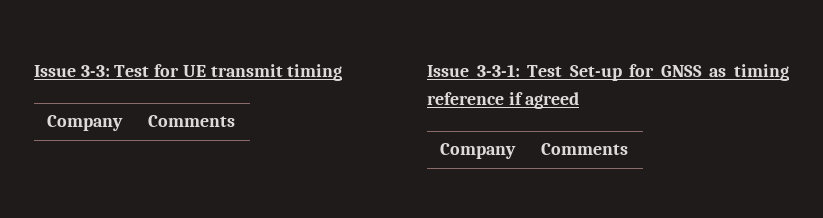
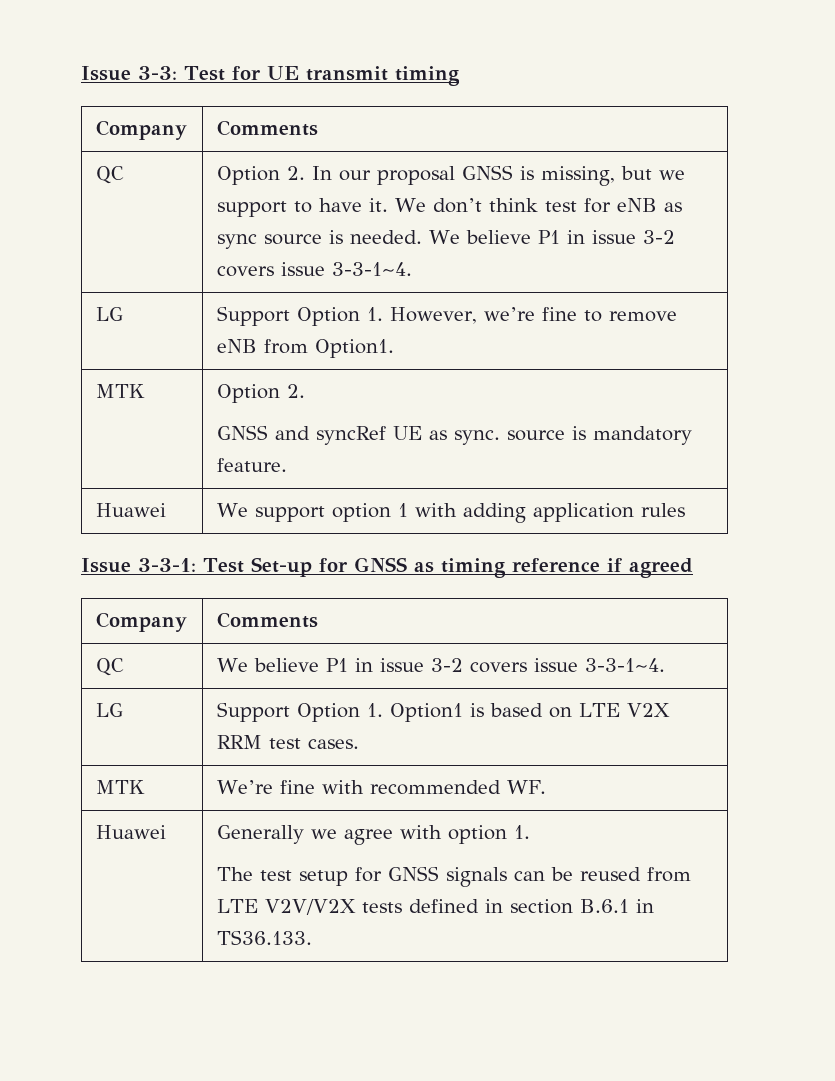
+ QC | Option 2. In our proposal GNSS is missing, but we support to have it. We don’t think test for eNB as sync source is needed. We believe P1 in issue 3-2 covers issue 3-3-1~4.
+ LG | Support Option 1. However, we’re fine to remove eNB from Option1.
+ MTK | Option 2.
+ GNSS and syncRef UE as sync. source is mandatory feature.
+ Huawei | We support option 1 with adding application rules
+ QC | We believe P1 in issue 3-2 covers issue 3-3-1~4.
+ LG | Support Option 1. Option1 is based on LTE V2X RRM test cases.
+ MTK | We’re fine with recommended WF.
+ Huawei | Generally we agree with option 1.
+ The test setup for GNSS signals can be reused from LTE V2V/V2X tests defined in section B.6.1 in TS36.133.

